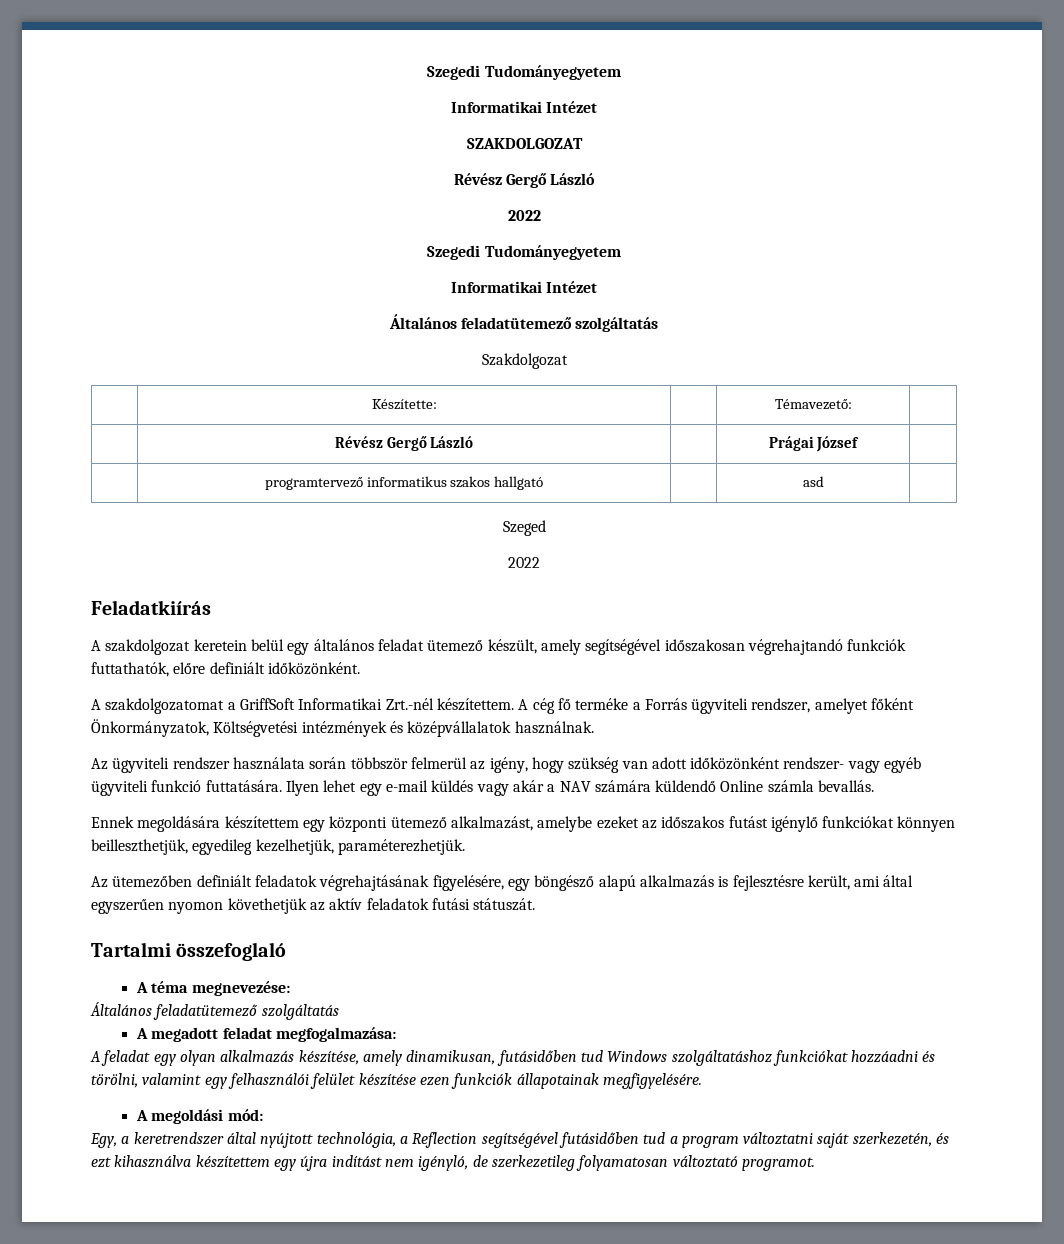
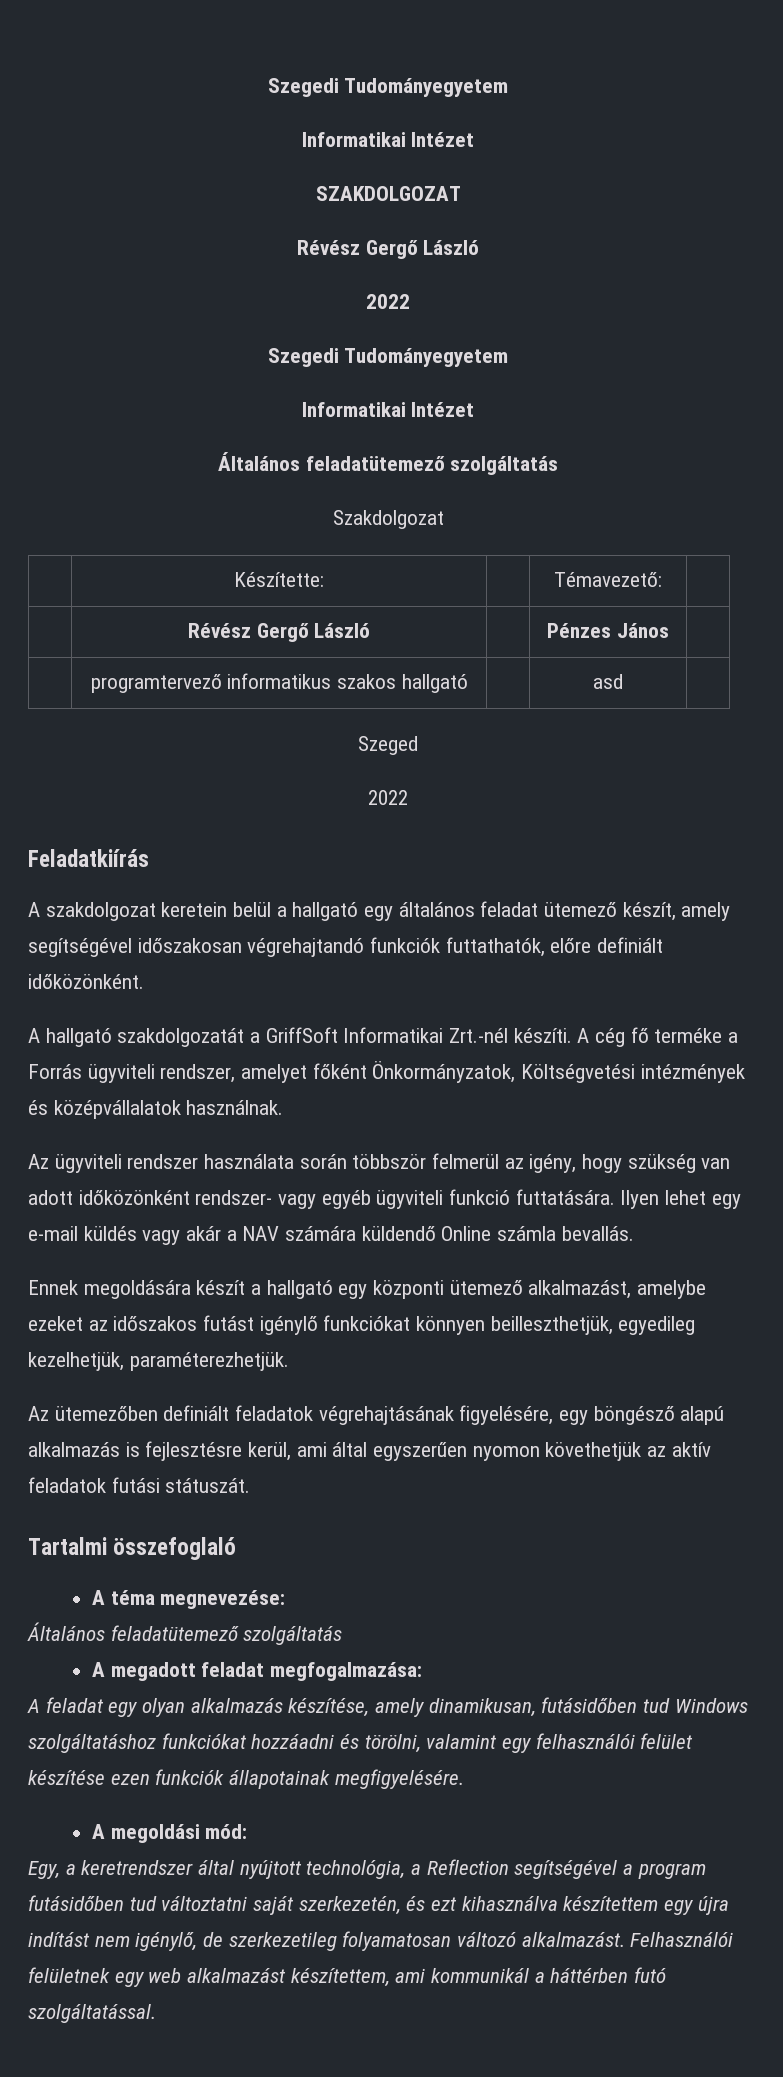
- | Révész Gergő László | | Prágai József |
+ | Révész Gergő László | | Pénzes János |
- A szakdolgozat keretein belül egy általános feladat ütemező készült, amely segítségével időszakosan végrehajtandó funkciók futtathatók, előre definiált időközönként.
+ A szakdolgozat keretein belül a hallgató egy általános feladat ütemező készít, amely segítségével időszakosan végrehajtandó funkciók futtathatók, előre definiált időközönként.
- A szakdolgozatomat a GriffSoft Informatikai Zrt.-nél készítettem.
+ A hallgató szakdolgozatát a GriffSoft Informatikai Zrt.-nél készíti.
- Ennek megoldására készítettem egy központi ütemező alkalmazást, amelybe ezeket az időszakos futást igénylő funkciókat könnyen beilleszthetjük, egyedileg kezelhetjük, paraméterezhetjük.
+ Ennek megoldására készít a hallgató egy központi ütemező alkalmazást, amelybe ezeket az időszakos futást igénylő funkciókat könnyen beilleszthetjük, egyedileg kezelhetjük, paraméterezhetjük.
- Az ütemezőben definiált feladatok végrehajtásának figyelésére, egy böngésző alapú alkalmazás is fejlesztésre került, ami által egyszerűen nyomon követhetjük az aktív feladatok futási státuszát.
+ Az ütemezőben definiált feladatok végrehajtásának figyelésére, egy böngésző alapú alkalmazás is fejlesztésre kerül, ami által egyszerűen nyomon követhetjük az aktív feladatok futási státuszát.
- Egy, a keretrendszer által nyújtott technológia, a Reflection segítségével futásidőben tud a program változtatni saját szerkezetén, és ezt kihasználva készítettem egy újra indítást nem igényló, de szerkezetileg folyamatosan változtató programot.
+ Egy, a keretrendszer által nyújtott technológia, a Reflection segítségével a program futásidőben tud változtatni saját szerkezetén, és ezt kihasználva készítettem egy újra indítást nem igénylő, de szerkezetileg folyamatosan változó alkalmazást. Felhasználói felületnek egy web alkalmazást készítettem, ami kommunikál a háttérben futó szolgáltatással.

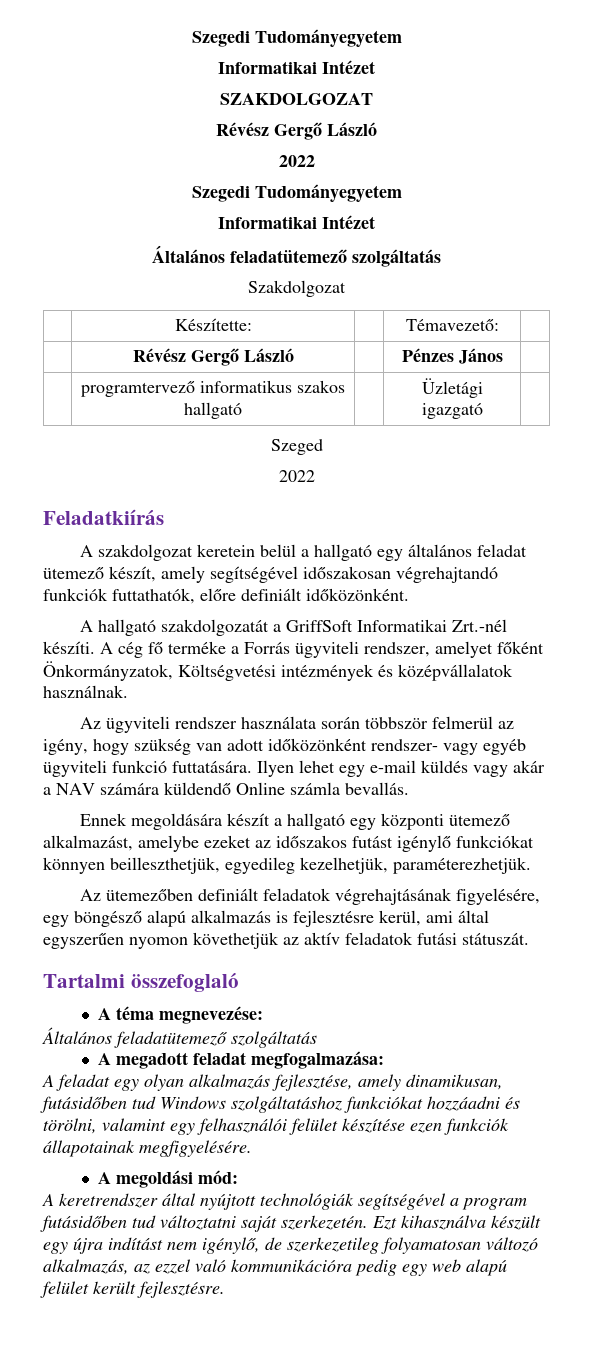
- | programtervező informatikus szakos hallgató | | asd |
+ | programtervező informatikus szakos hallgató | | Üzletági igazgató |
- A feladat egy olyan alkalmazás készítése, amely dinamikusan, futásidőben tud Windows szolgáltatáshoz funkciókat hozzáadni és törölni, valamint egy felhasználói felület készítése ezen funkciók állapotainak megfigyelésére.
+ A feladat egy olyan alkalmazás fejlesztése, amely dinamikusan, futásidőben tud Windows szolgáltatáshoz funkciókat hozzáadni és törölni, valamint egy felhasználói felület készítése ezen funkciók állapotainak megfigyelésére.
- Egy, a keretrendszer által nyújtott technológia, a Reflection segítségével a program futásidőben tud változtatni saját szerkezetén, és ezt kihasználva készítettem egy újra indítást nem igénylő, de szerkezetileg folyamatosan változó alkalmazást. Felhasználói felületnek egy web alkalmazást készítettem, ami kommunikál a háttérben futó szolgáltatással.
+ A keretrendszer által nyújtott technológiák segítségével a program futásidőben tud változtatni saját szerkezetén. Ezt kihasználva készült egy újra indítást nem igénylő, de szerkezetileg folyamatosan változó alkalmazás, az ezzel való kommunikációra pedig egy web alapú felület került fejlesztésre.

